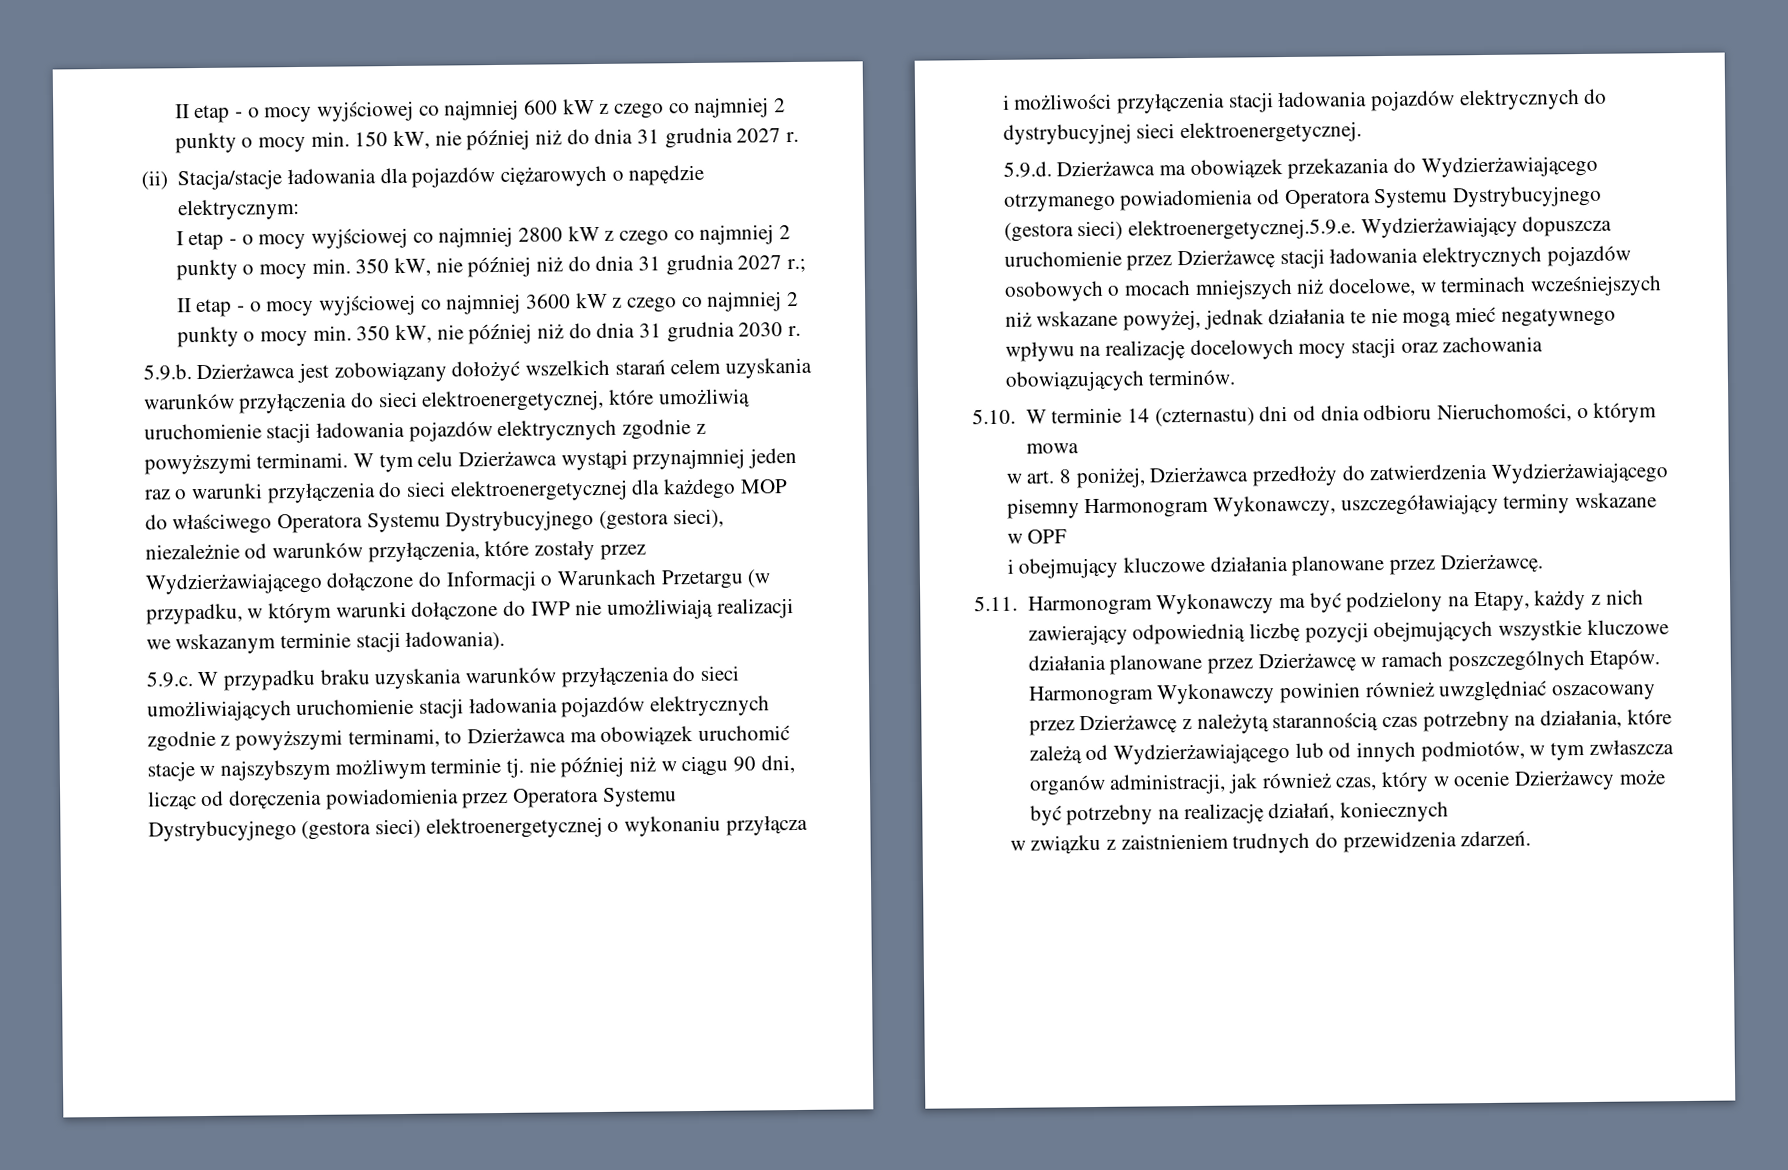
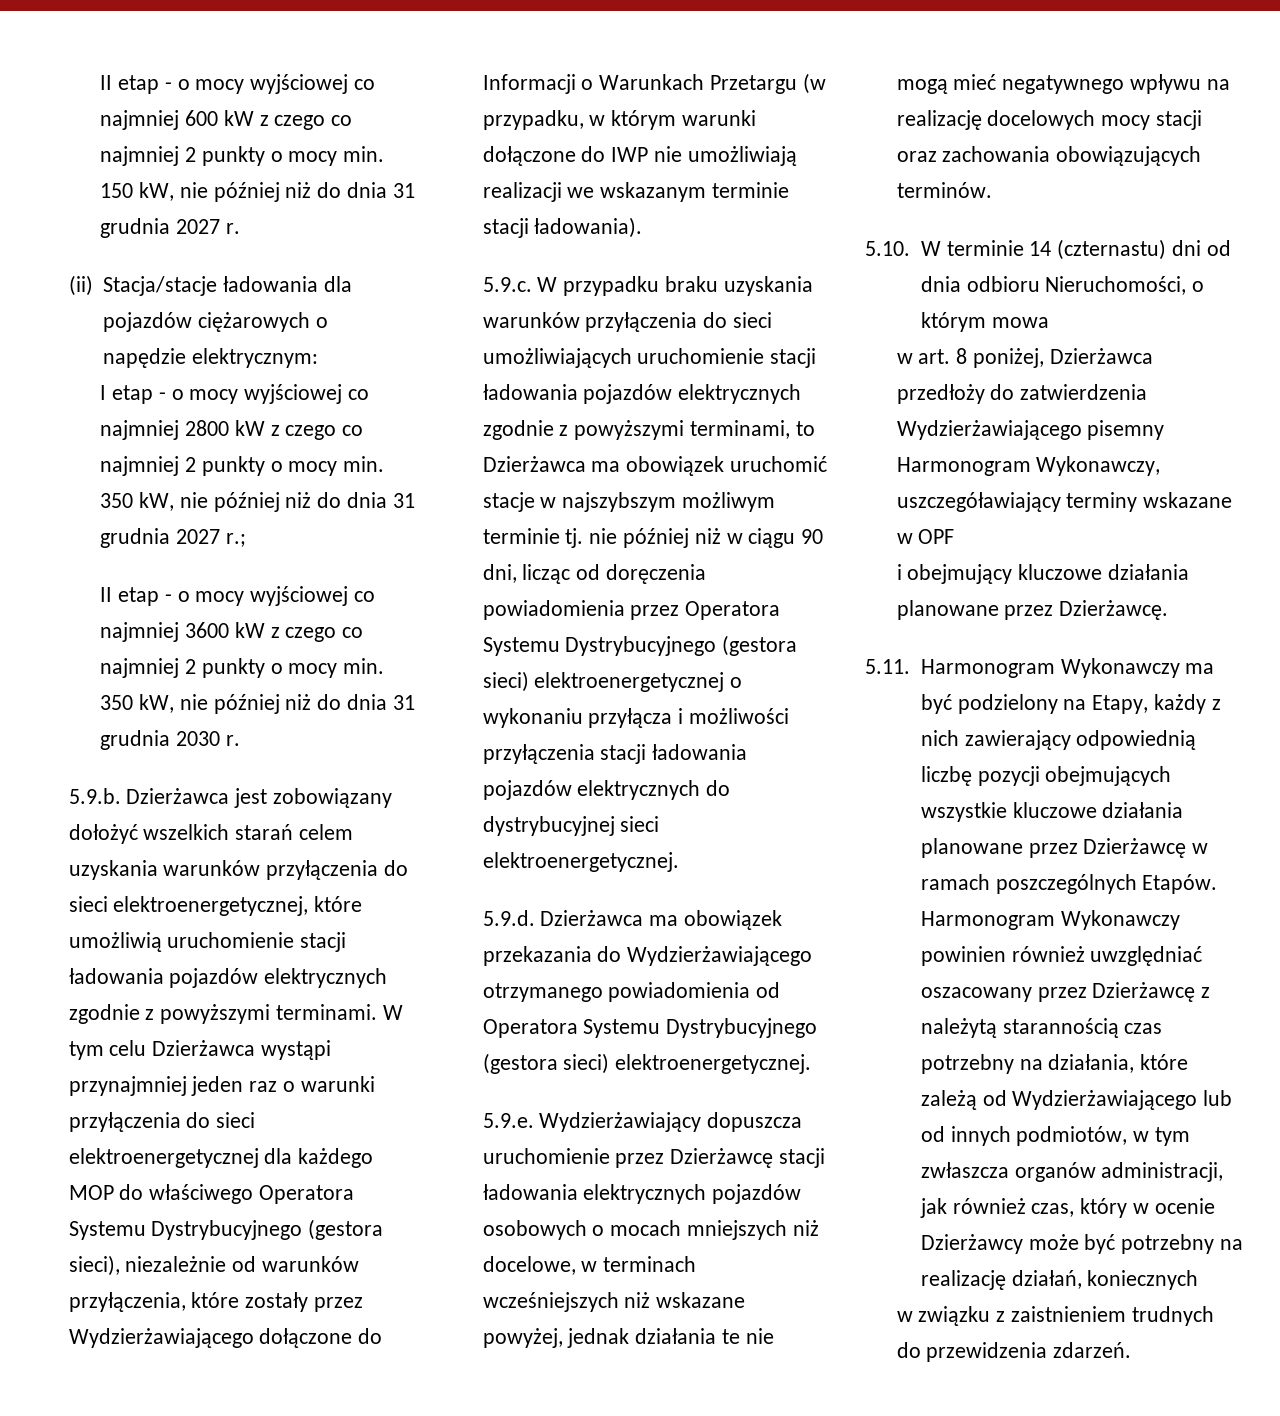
- 5.9.d. Dzierżawca ma obowiązek przekazania do Wydzierżawiającego otrzymanego powiadomienia od Operatora Systemu Dystrybucyjnego (gestora sieci) elektroenergetycznej.5.9.e. Wydzierżawiający dopuszcza uruchomienie przez Dzierżawcę stacji ładowania elektrycznych pojazdów osobowych o mocach mniejszych niż docelowe, w terminach wcześniejszych niż wskazane powyżej, jednak działania te nie mogą mieć negatywnego wpływu na realizację docelowych mocy stacji oraz zachowania obowiązujących terminów.
+ 5.9.d. Dzierżawca ma obowiązek przekazania do Wydzierżawiającego otrzymanego powiadomienia od Operatora Systemu Dystrybucyjnego (gestora sieci) elektroenergetycznej.
+ 5.9.e. Wydzierżawiający dopuszcza uruchomienie przez Dzierżawcę stacji ładowania elektrycznych pojazdów osobowych o mocach mniejszych niż docelowe, w terminach wcześniejszych niż wskazane powyżej, jednak działania te nie mogą mieć negatywnego wpływu na realizację docelowych mocy stacji oraz zachowania obowiązujących terminów.

